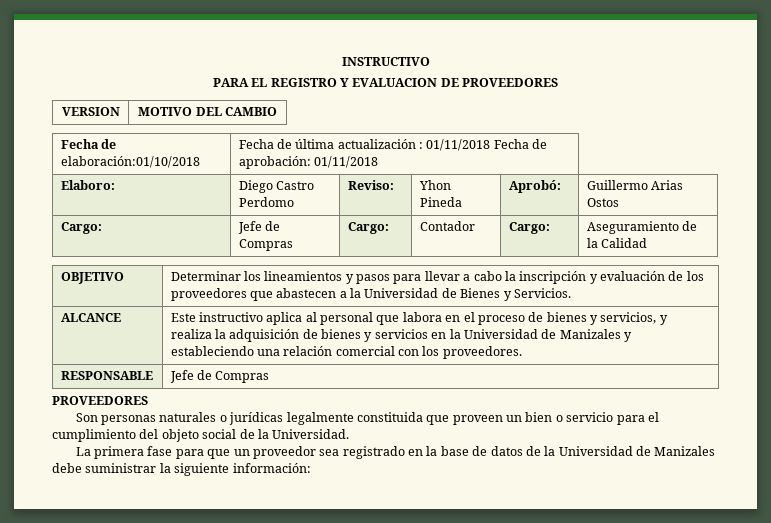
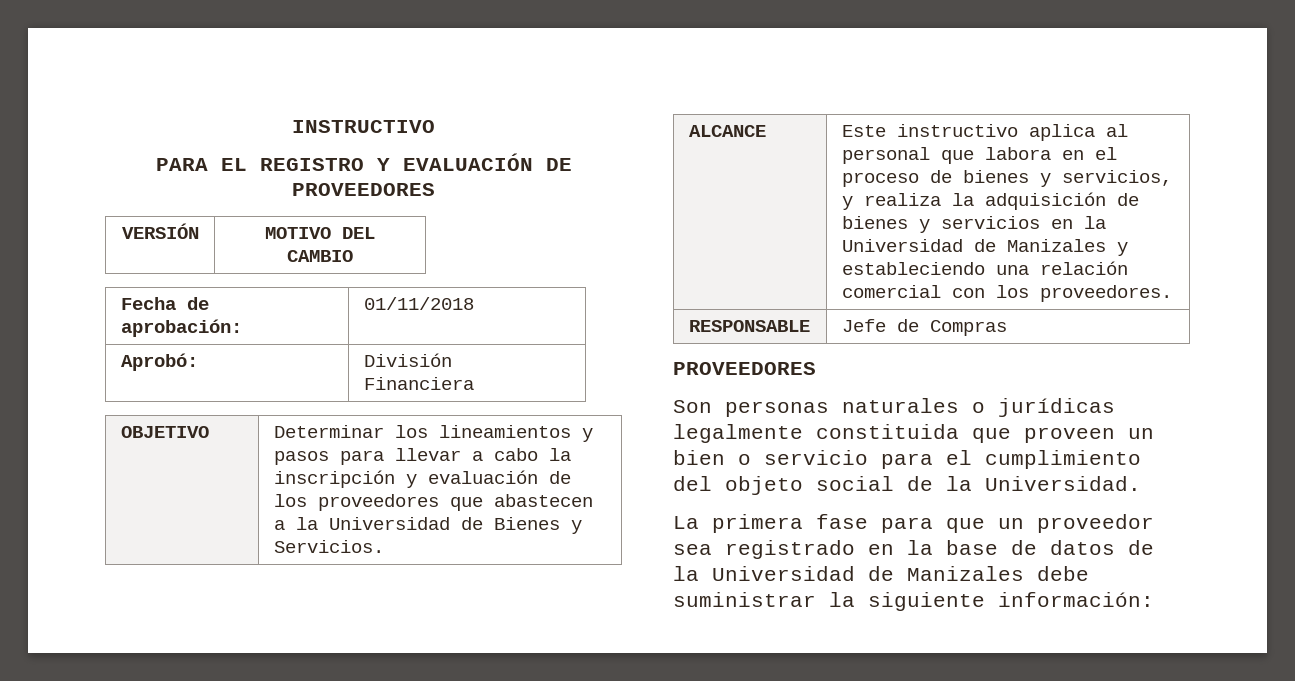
- PARA EL REGISTRO Y EVALUACION DE PROVEEDORES
+ PARA EL REGISTRO Y EVALUACIÓN DE PROVEEDORES
- VERSION | MOTIVO DEL CAMBIO
+ VERSIÓN | MOTIVO DEL CAMBIO
- Fecha de elaboración:01/10/2018 | Fecha de última actualización : 01/11/2018 Fecha de aprobación: 01/11/2018
- Elaboro: | Diego Castro Perdomo | Reviso: | Yhon Pineda | Aprobó: | Guillermo Arias Ostos
- Cargo: | Jefe de Compras | Cargo: | Contador | Cargo: | Aseguramiento de la Calidad
+ Fecha de aprobación: | 01/11/2018
+ Aprobó: | División Financiera

